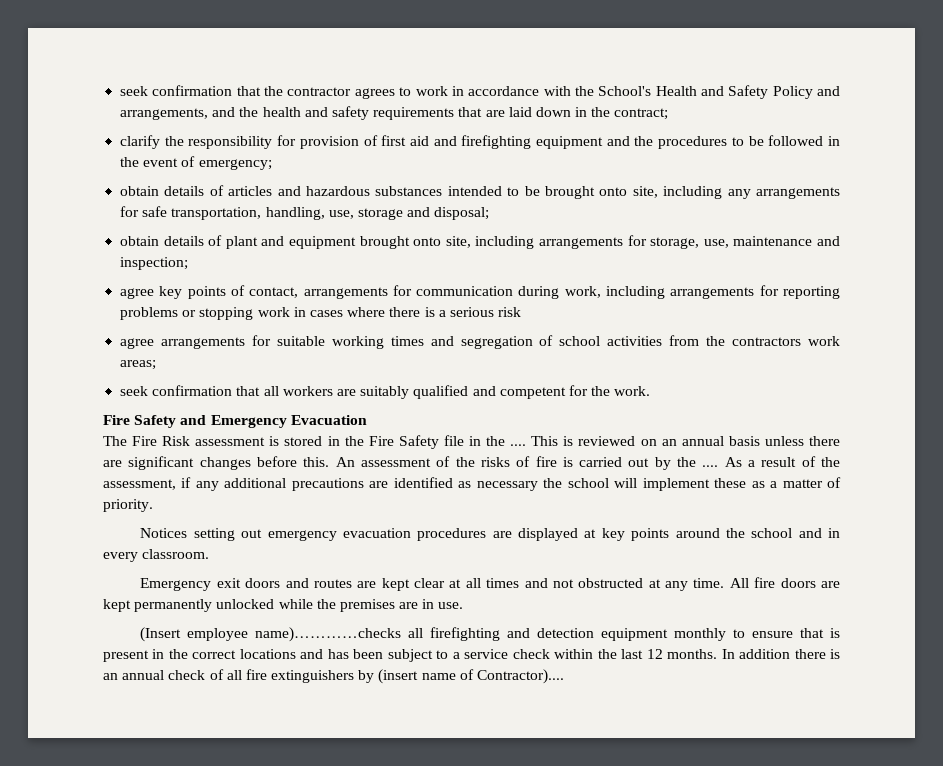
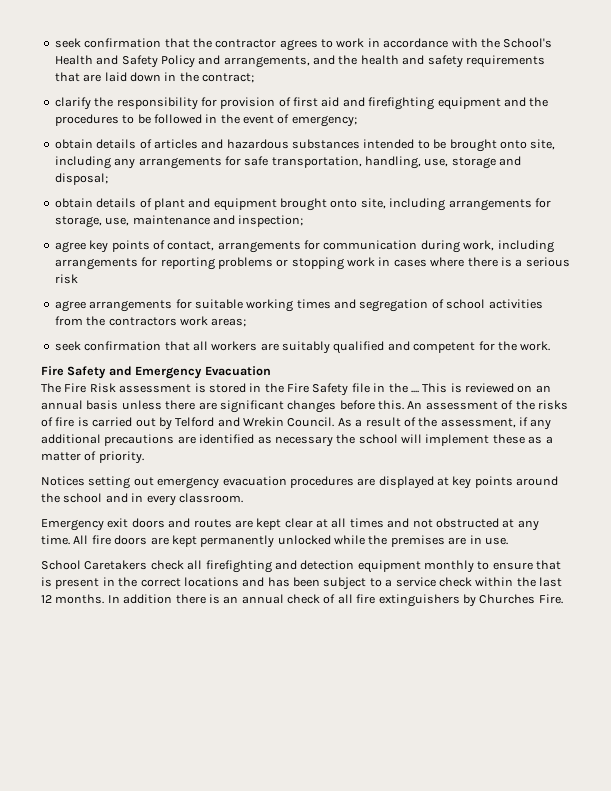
- An assessment of the risks of fire is carried out by the ....
+ An assessment of the risks of fire is carried out by Telford and Wrekin Council.
- (Insert employee name)…………checks all firefighting and detection equipment monthly to ensure that is present in the correct locations and has been subject to a service check within the last 12 months.
+ School Caretakers check all firefighting and detection equipment monthly to ensure that is present in the correct locations and has been subject to a service check within the last 12 months.
- In addition there is an annual check of all fire extinguishers by (insert name of Contractor)....
+ In addition there is an annual check of all fire extinguishers by Churches Fire.

